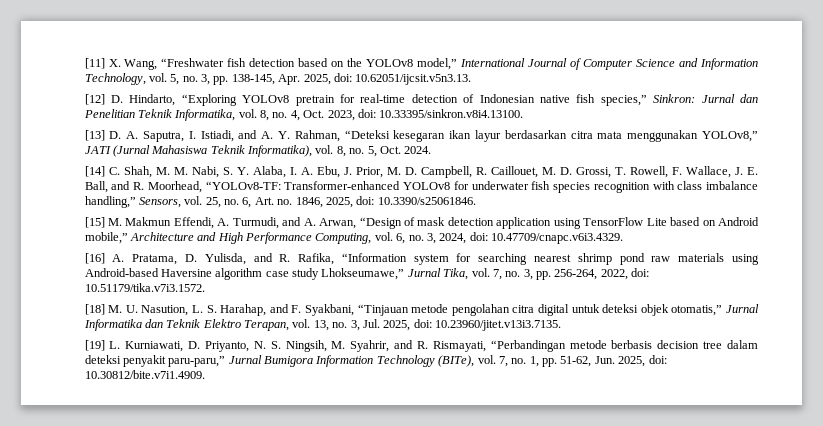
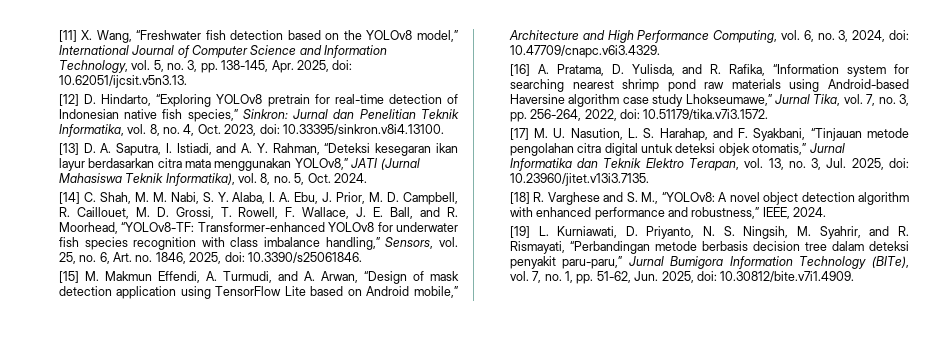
- [18] M. U. Nasution, L. S. Harahap, and F. Syakbani, “Tinjauan metode pengolahan citra digital untuk deteksi objek otomatis,” Jurnal Informatika dan Teknik Elektro Terapan, vol. 13, no. 3, Jul. 2025, doi: 10.23960/jitet.v13i3.7135.
+ [17] M. U. Nasution, L. S. Harahap, and F. Syakbani, “Tinjauan metode pengolahan citra digital untuk deteksi objek otomatis,” Jurnal Informatika dan Teknik Elektro Terapan, vol. 13, no. 3, Jul. 2025, doi: 10.23960/jitet.v13i3.7135.
+ [18] R. Varghese and S. M., “YOLOv8: A novel object detection algorithm with enhanced performance and robustness,” IEEE, 2024.

